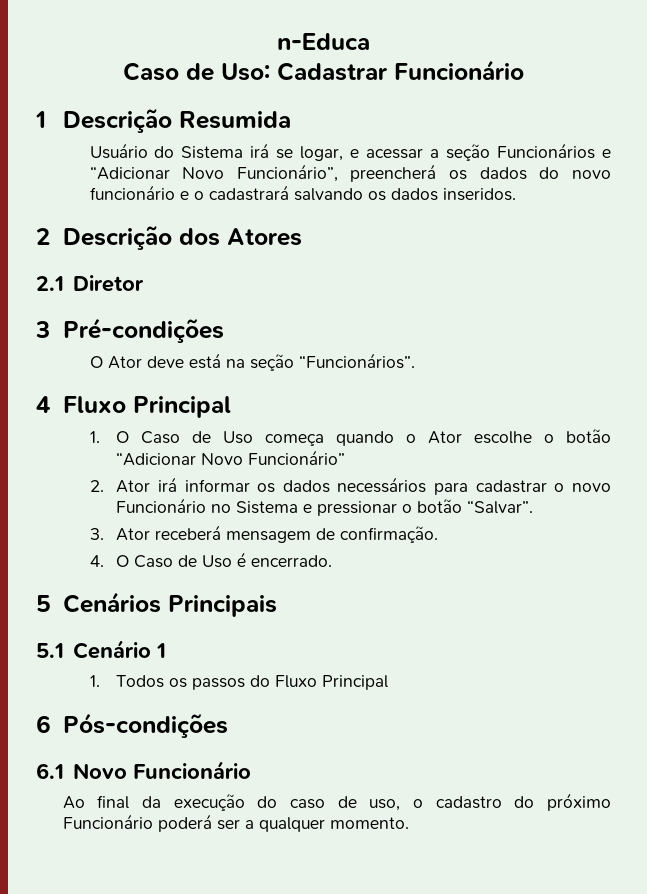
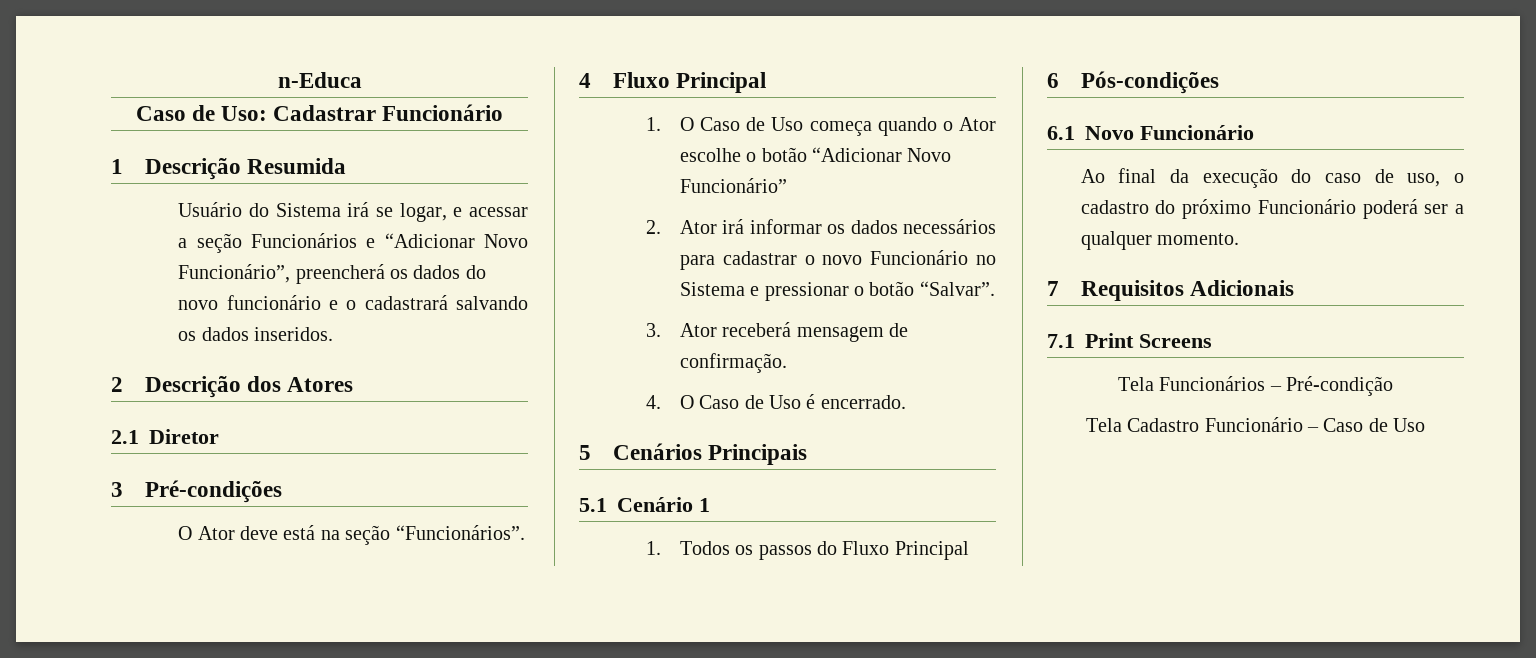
+ 7 Requisitos Adicionais
+ 7.1 Print Screens
+ Tela Funcionários – Pré-condição
+ Tela Cadastro Funcionário – Caso de Uso

